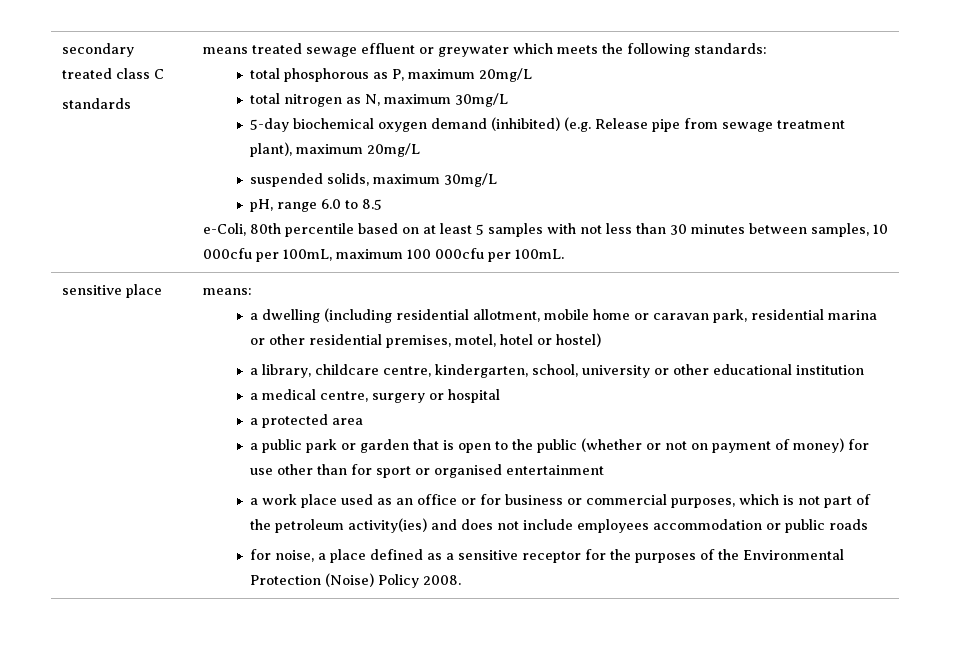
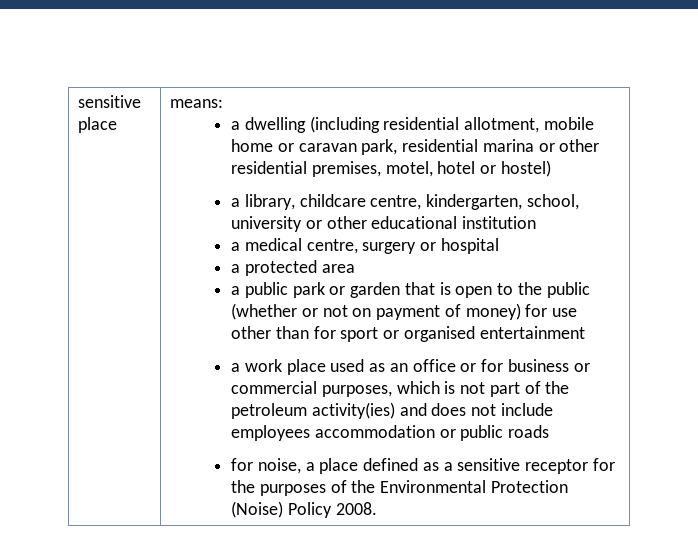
- secondary treated class C
- standards | means treated sewage effluent or greywater which meets the following standards:
- total phosphorous as P, maximum 20mg/L
- total nitrogen as N, maximum 30mg/L
- 5-day biochemical oxygen demand (inhibited) (e.g. Release pipe from sewage treatment plant), maximum 20mg/L
- suspended solids, maximum 30mg/L
- pH, range 6.0 to 8.5
- e-Coli, 80th percentile based on at least 5 samples with not less than 30 minutes between samples, 10 000cfu per 100mL, maximum 100 000cfu per 100mL.

